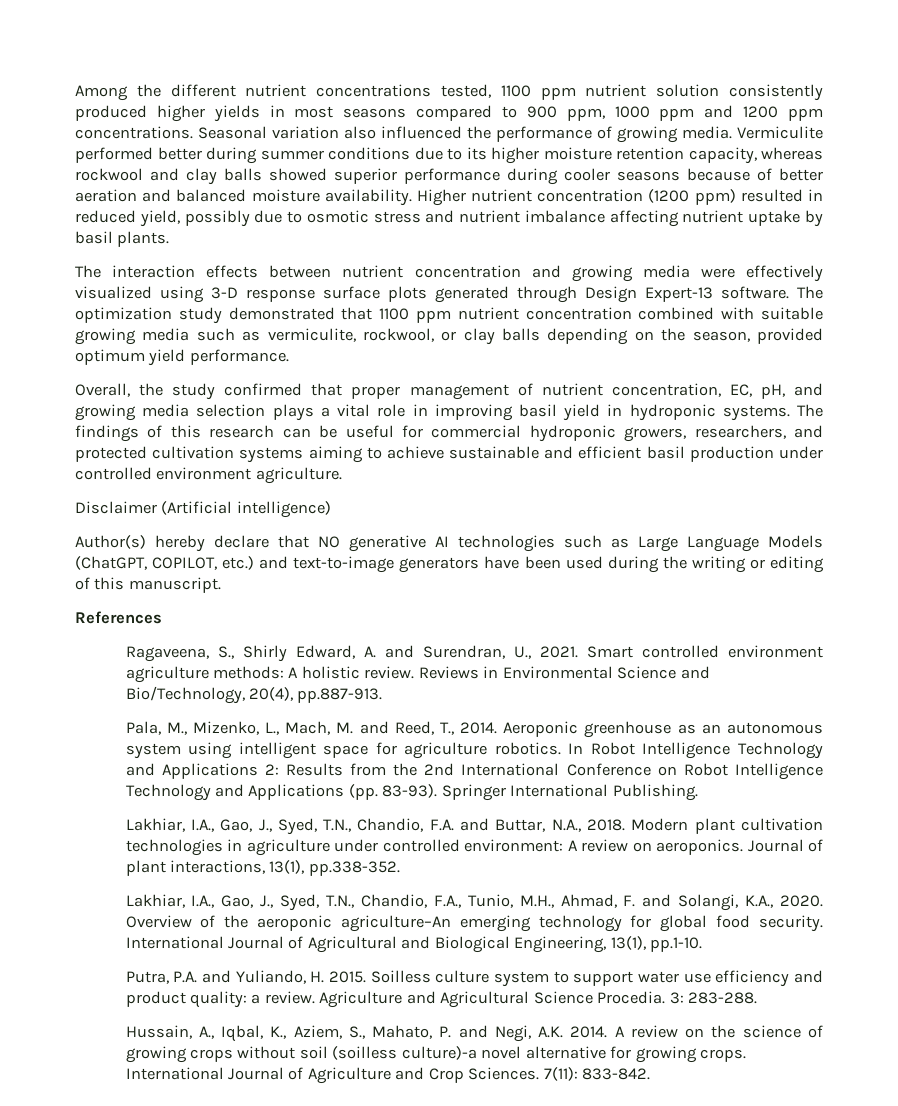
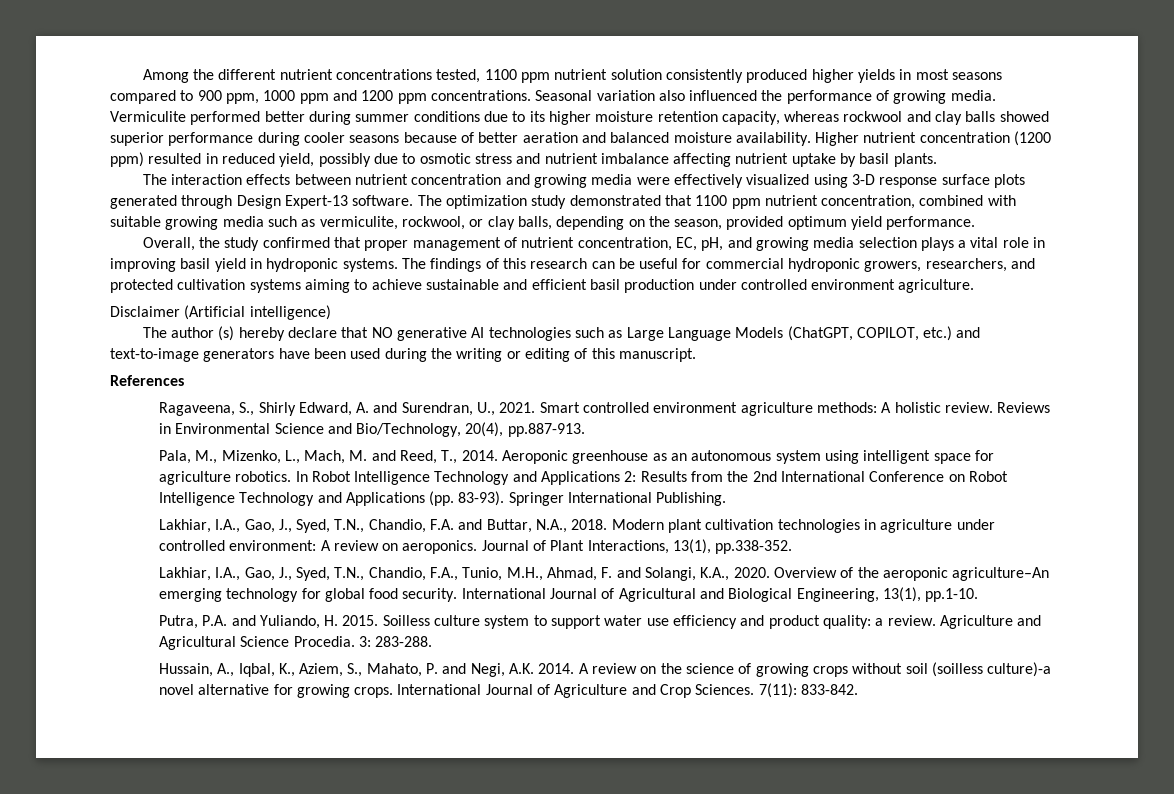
- The optimization study demonstrated that 1100 ppm nutrient concentration combined with suitable growing media such as vermiculite, rockwool, or clay balls depending on the season, provided optimum yield performance.
+ The optimization study demonstrated that 1100 ppm nutrient concentration, combined with suitable growing media such as vermiculite, rockwool, or clay balls, depending on the season, provided optimum yield performance.
- Author(s) hereby declare that NO generative AI technologies such as Large Language Models (ChatGPT, COPILOT, etc.) and text-to-image generators have been used during the writing or editing of this manuscript.
+ The author (s) hereby declare that NO generative AI technologies such as Large Language Models (ChatGPT, COPILOT, etc.) and text-to-image generators have been used during the writing or editing of this manuscript.
- Journal of plant interactions, 13(1), pp.338-352.
+ Journal of Plant Interactions, 13(1), pp.338-352.

